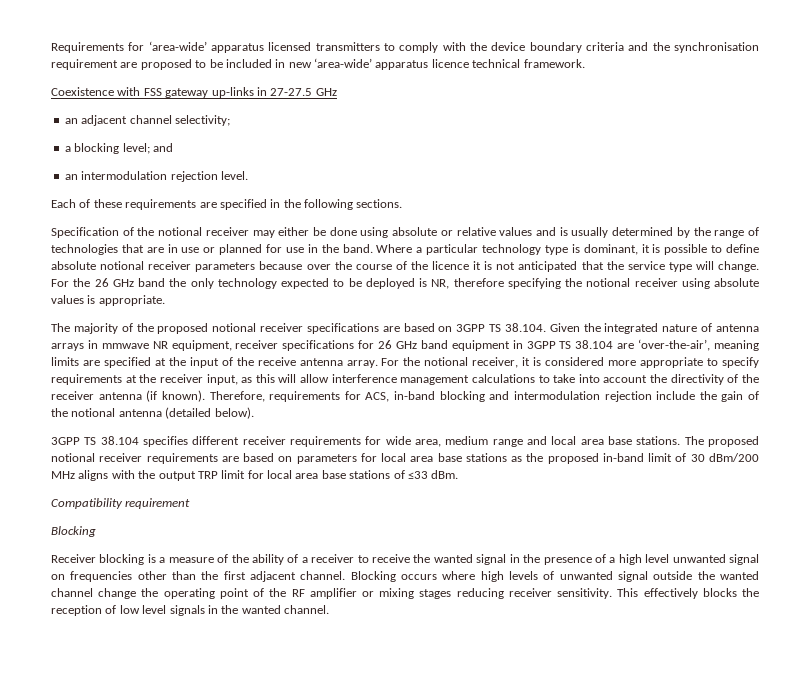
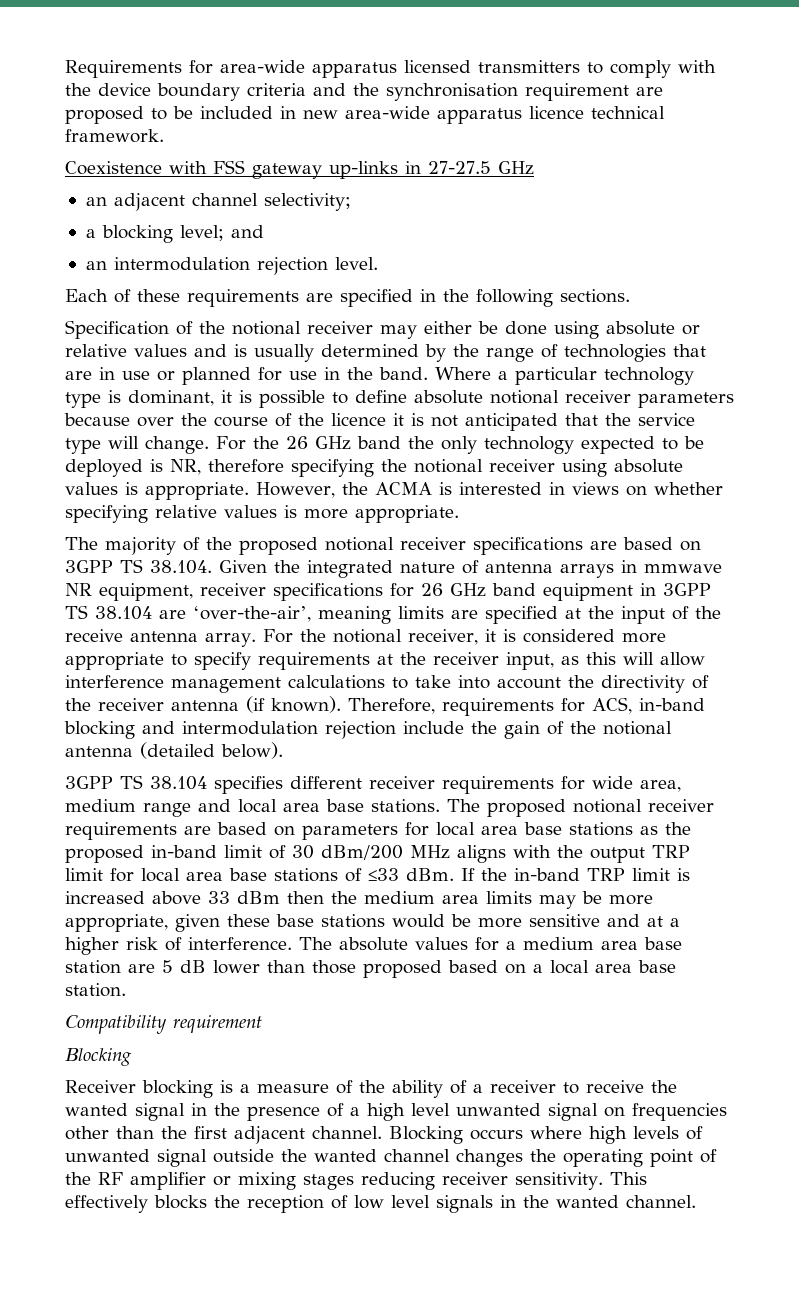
- Requirements for ‘area-wide’ apparatus licensed transmitters to comply with the device boundary criteria and the synchronisation requirement are proposed to be included in new ‘area-wide’ apparatus licence technical framework.
+ Requirements for area-wide apparatus licensed transmitters to comply with the device boundary criteria and the synchronisation requirement are proposed to be included in new area-wide apparatus licence technical framework.
+ However, the ACMA is interested in views on whether specifying relative values is more appropriate.
+ If the in-band TRP limit is increased above 33 dBm then the medium area limits may be more appropriate, given these base stations would be more sensitive and at a higher risk of interference. The absolute values for a medium area base station are 5 dB lower than those proposed based on a local area base station.
- Blocking occurs where high levels of unwanted signal outside the wanted channel change the operating point of the RF amplifier or mixing stages reducing receiver sensitivity.
+ Blocking occurs where high levels of unwanted signal outside the wanted channel changes the operating point of the RF amplifier or mixing stages reducing receiver sensitivity.

